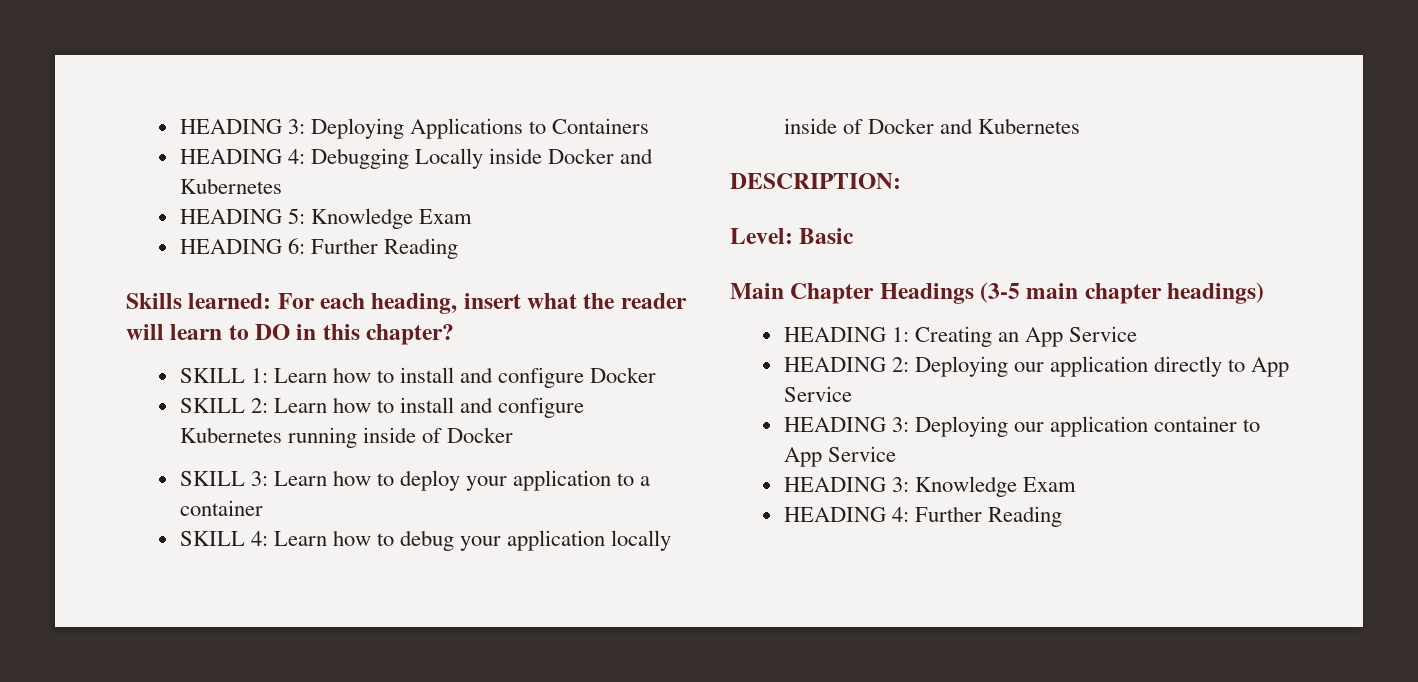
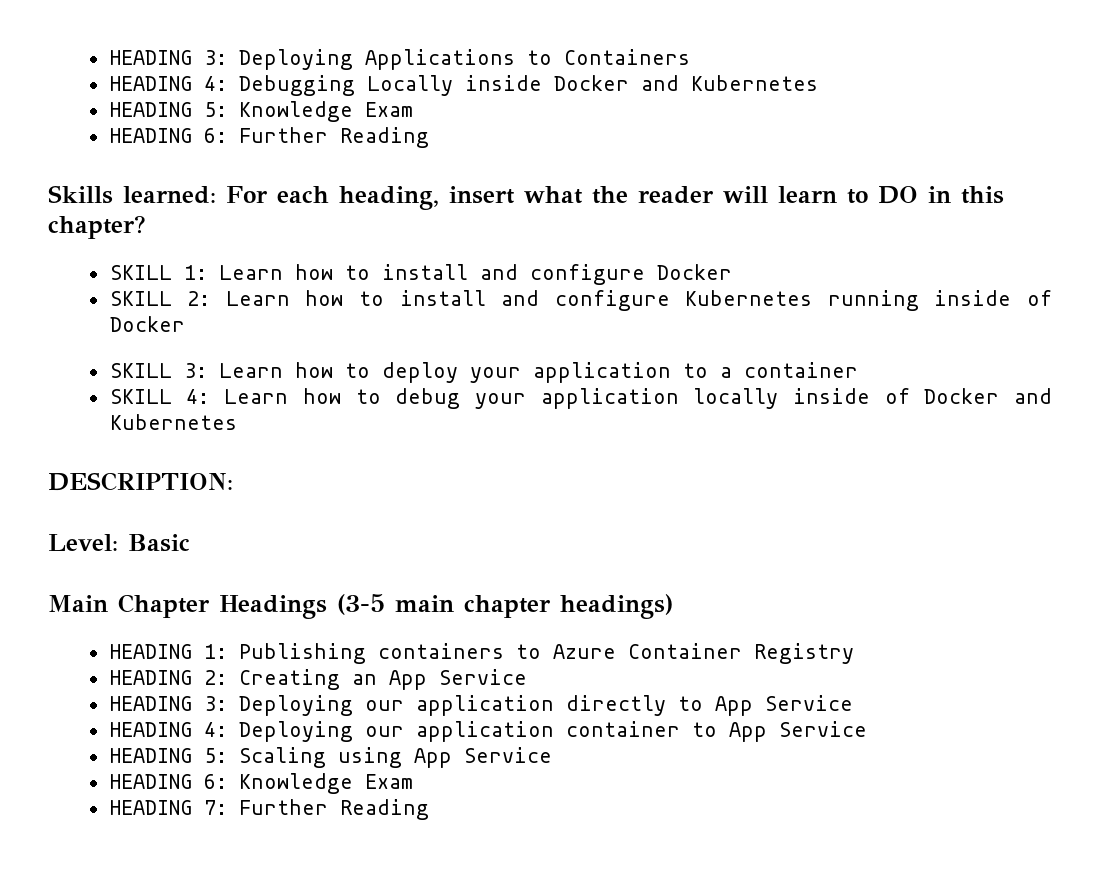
- HEADING 1: Creating an App Service
+ HEADING 1: Publishing containers to Azure Container Registry
+ HEADING 2: Creating an App Service
- HEADING 2: Deploying our application directly to App Service
+ HEADING 3: Deploying our application directly to App Service
- HEADING 3: Deploying our application container to App Service
+ HEADING 4: Deploying our application container to App Service
- HEADING 3: Knowledge Exam
- HEADING 4: Further Reading
+ HEADING 5: Scaling using App Service
+ HEADING 6: Knowledge Exam
+ HEADING 7: Further Reading

